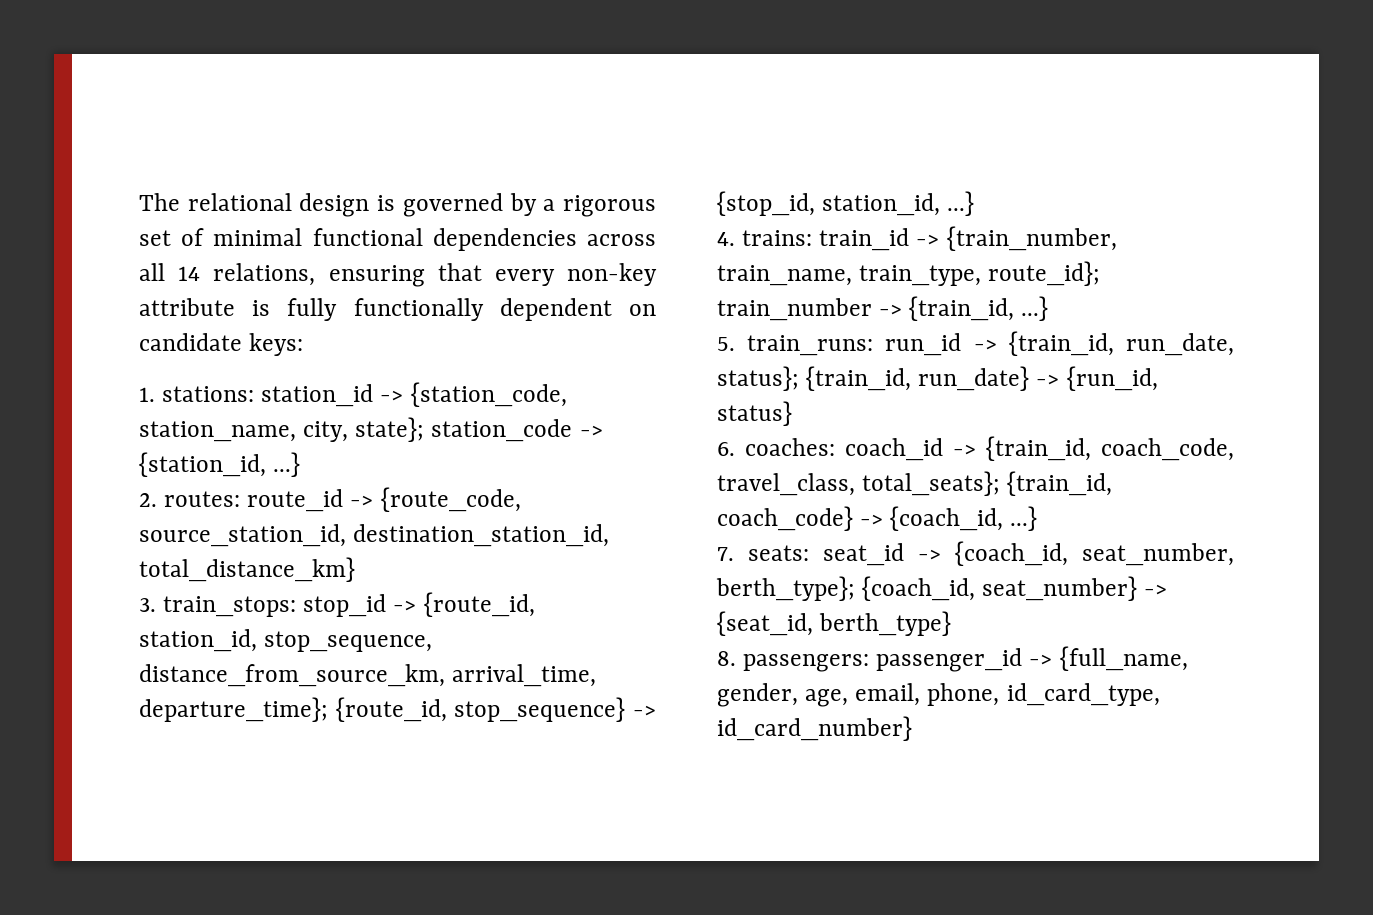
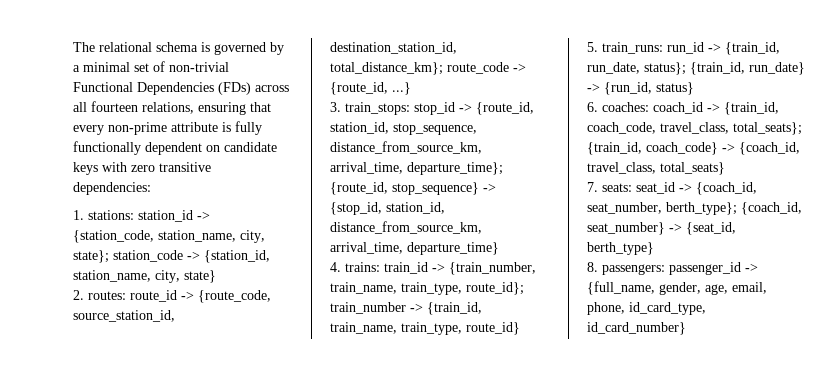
- The relational design is governed by a rigorous set of minimal functional dependencies across all 14 relations, ensuring that every non-key attribute is fully functionally dependent on candidate keys:
+ The relational schema is governed by a minimal set of non-trivial Functional Dependencies (FDs) across all fourteen relations, ensuring that every non-prime attribute is fully functionally dependent on candidate keys with zero transitive dependencies:
- 1. stations: station_id -> {station_code, station_name, city, state}; station_code -> {station_id, ...}
+ 1. stations: station_id -> {station_code, station_name, city, state}; station_code -> {station_id, station_name, city, state}
- 2. routes: route_id -> {route_code, source_station_id, destination_station_id, total_distance_km}
+ 2. routes: route_id -> {route_code, source_station_id, destination_station_id, total_distance_km}; route_code -> {route_id, ...}
- 3. train_stops: stop_id -> {route_id, station_id, stop_sequence, distance_from_source_km, arrival_time, departure_time}; {route_id, stop_sequence} -> {stop_id, station_id, ...}
+ 3. train_stops: stop_id -> {route_id, station_id, stop_sequence, distance_from_source_km, arrival_time, departure_time}; {route_id, stop_sequence} -> {stop_id, station_id, distance_from_source_km, arrival_time, departure_time}
- 4. trains: train_id -> {train_number, train_name, train_type, route_id}; train_number -> {train_id, ...}
+ 4. trains: train_id -> {train_number, train_name, train_type, route_id}; train_number -> {train_id, train_name, train_type, route_id}
- 6. coaches: coach_id -> {train_id, coach_code, travel_class, total_seats}; {train_id, coach_code} -> {coach_id, ...}
+ 6. coaches: coach_id -> {train_id, coach_code, travel_class, total_seats}; {train_id, coach_code} -> {coach_id, travel_class, total_seats}

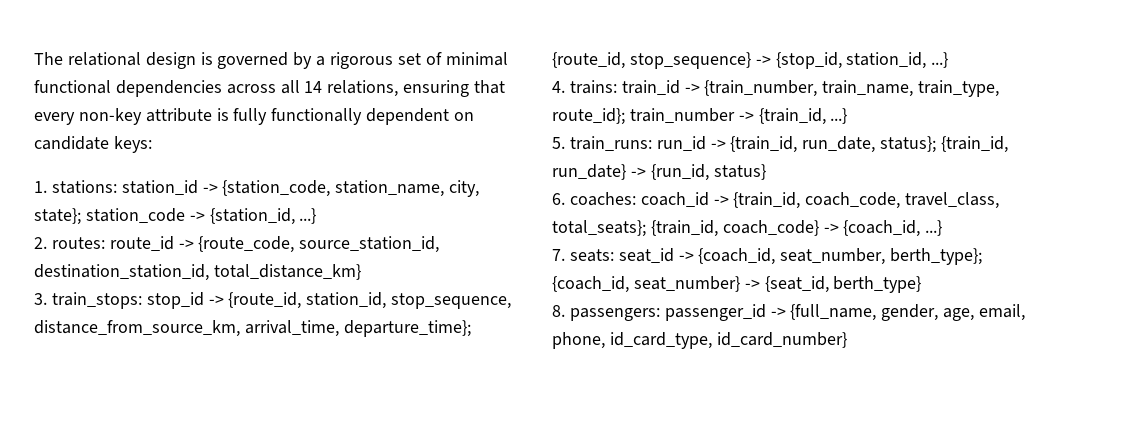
- The relational schema is governed by a minimal set of non-trivial Functional Dependencies (FDs) across all fourteen relations, ensuring that every non-prime attribute is fully functionally dependent on candidate keys with zero transitive dependencies:
+ The relational design is governed by a rigorous set of minimal functional dependencies across all 14 relations, ensuring that every non-key attribute is fully functionally dependent on candidate keys:
- 1. stations: station_id -> {station_code, station_name, city, state}; station_code -> {station_id, station_name, city, state}
+ 1. stations: station_id -> {station_code, station_name, city, state}; station_code -> {station_id, ...}
- 2. routes: route_id -> {route_code, source_station_id, destination_station_id, total_distance_km}; route_code -> {route_id, ...}
+ 2. routes: route_id -> {route_code, source_station_id, destination_station_id, total_distance_km}
- 3. train_stops: stop_id -> {route_id, station_id, stop_sequence, distance_from_source_km, arrival_time, departure_time}; {route_id, stop_sequence} -> {stop_id, station_id, distance_from_source_km, arrival_time, departure_time}
+ 3. train_stops: stop_id -> {route_id, station_id, stop_sequence, distance_from_source_km, arrival_time, departure_time}; {route_id, stop_sequence} -> {stop_id, station_id, ...}
- 4. trains: train_id -> {train_number, train_name, train_type, route_id}; train_number -> {train_id, train_name, train_type, route_id}
+ 4. trains: train_id -> {train_number, train_name, train_type, route_id}; train_number -> {train_id, ...}
- 6. coaches: coach_id -> {train_id, coach_code, travel_class, total_seats}; {train_id, coach_code} -> {coach_id, travel_class, total_seats}
+ 6. coaches: coach_id -> {train_id, coach_code, travel_class, total_seats}; {train_id, coach_code} -> {coach_id, ...}

